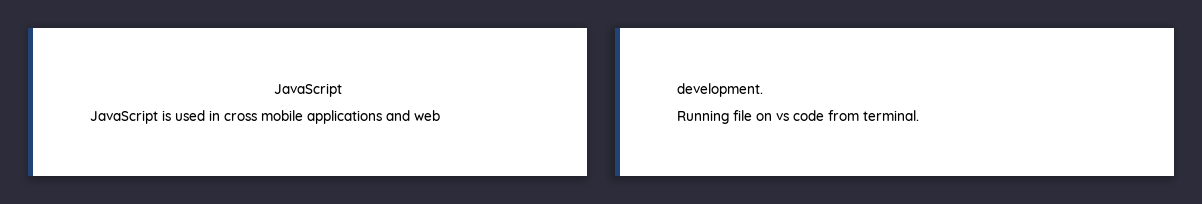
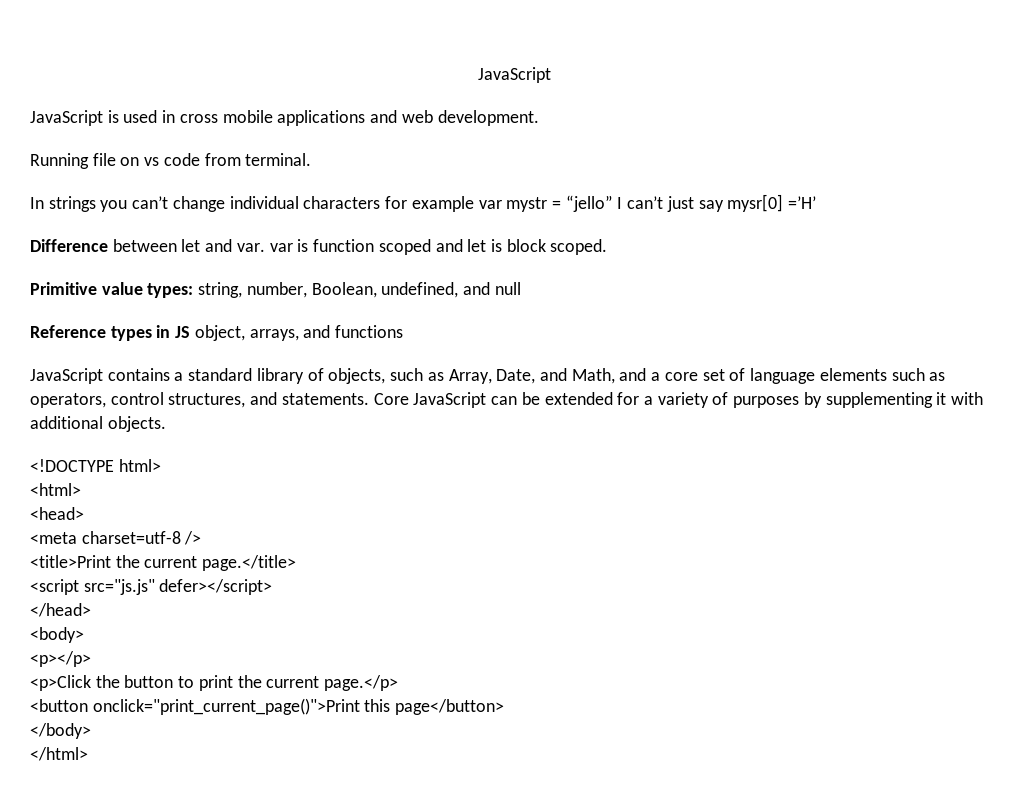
+ In strings you can’t change individual characters for example var mystr = “jello” I can’t just say mysr[0] =’H’
+ Difference between let and var. var is function scoped and let is block scoped.
+ Primitive value types: string, number, Boolean, undefined, and null
+ Reference types in JS object, arrays, and functions
+ JavaScript contains a standard library of objects, such as Array, Date, and Math, and a core set of language elements such as operators, control structures, and statements. Core JavaScript can be extended for a variety of purposes by supplementing it with additional objects.
+ <!DOCTYPE html>
+ <html>
+ <head>
+ <meta charset=utf-8 />
+ <title>Print the current page.</title>
+ <script src="js.js" defer></script>
+ </head>
+ <body>
+ <p></p>
+ <p>Click the button to print the current page.</p>
+ <button onclick="print_current_page()">Print this page</button>
+ </body>
+ </html>

